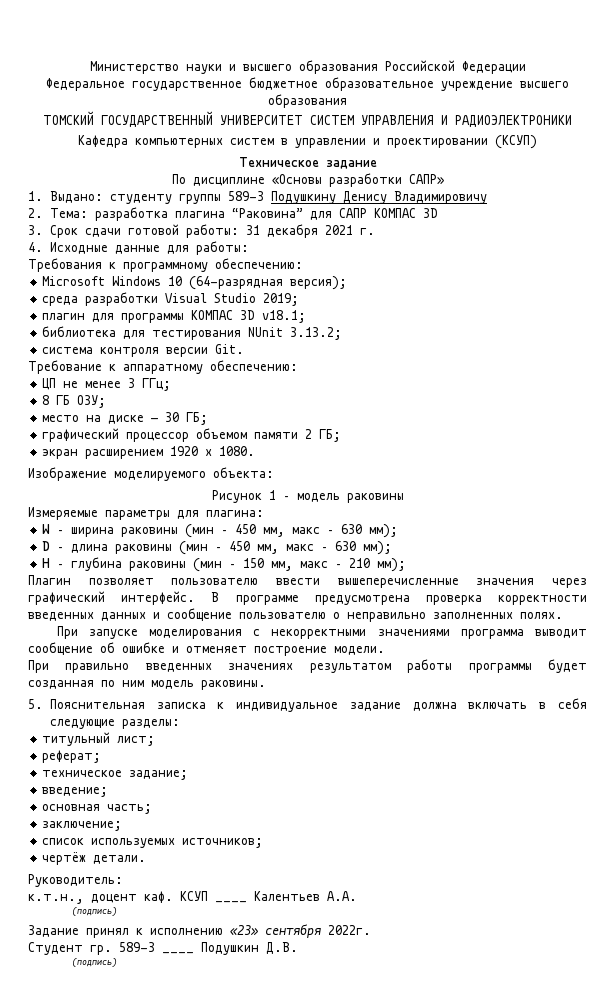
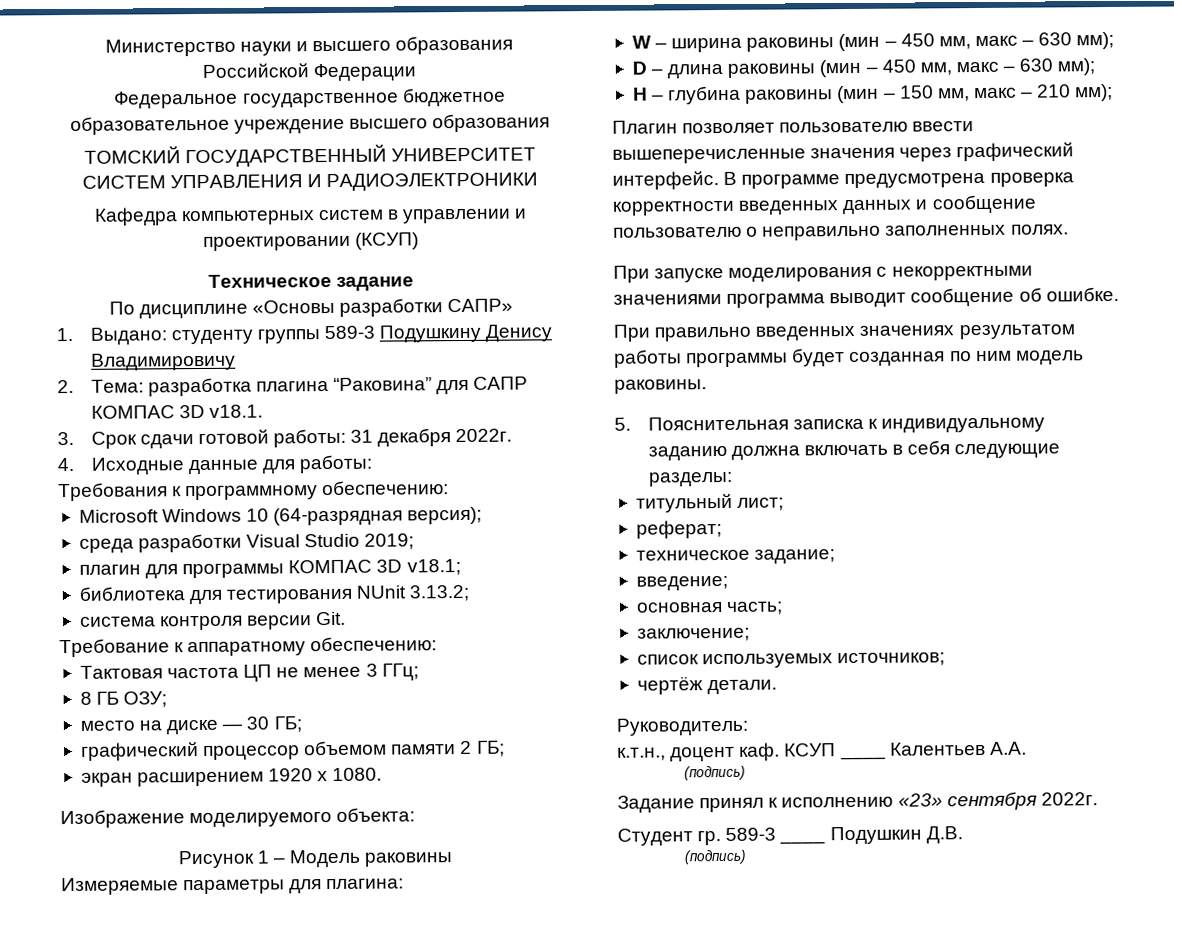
- 2. Тема: разработка плагина “Раковина” для САПР КОМПАС 3D
+ 2. Тема: разработка плагина “Раковина” для САПР КОМПАС 3D v18.1.
- 3. Срок сдачи готовой работы: 31 декабря 2021 г.
+ 3. Срок сдачи готовой работы: 31 декабря 2022г.
- ЦП не менее 3 ГГц;
+ Тактовая частота ЦП не менее 3 ГГц;
- Рисунок 1 – модель раковины
+ Рисунок 1 – Модель раковины
- При запуске моделирования с некорректными значениями программа выводит сообщение об ошибке и отменяет построение модели.
+ При запуске моделирования с некорректными значениями программа выводит сообщение об ошибке.
- 5. Пояснительная записка к индивидуальное задание должна включать в себя следующие разделы:
+ 5. Пояснительная записка к индивидуальному заданию должна включать в себя следующие разделы:

